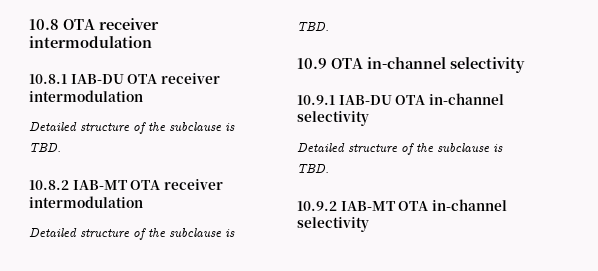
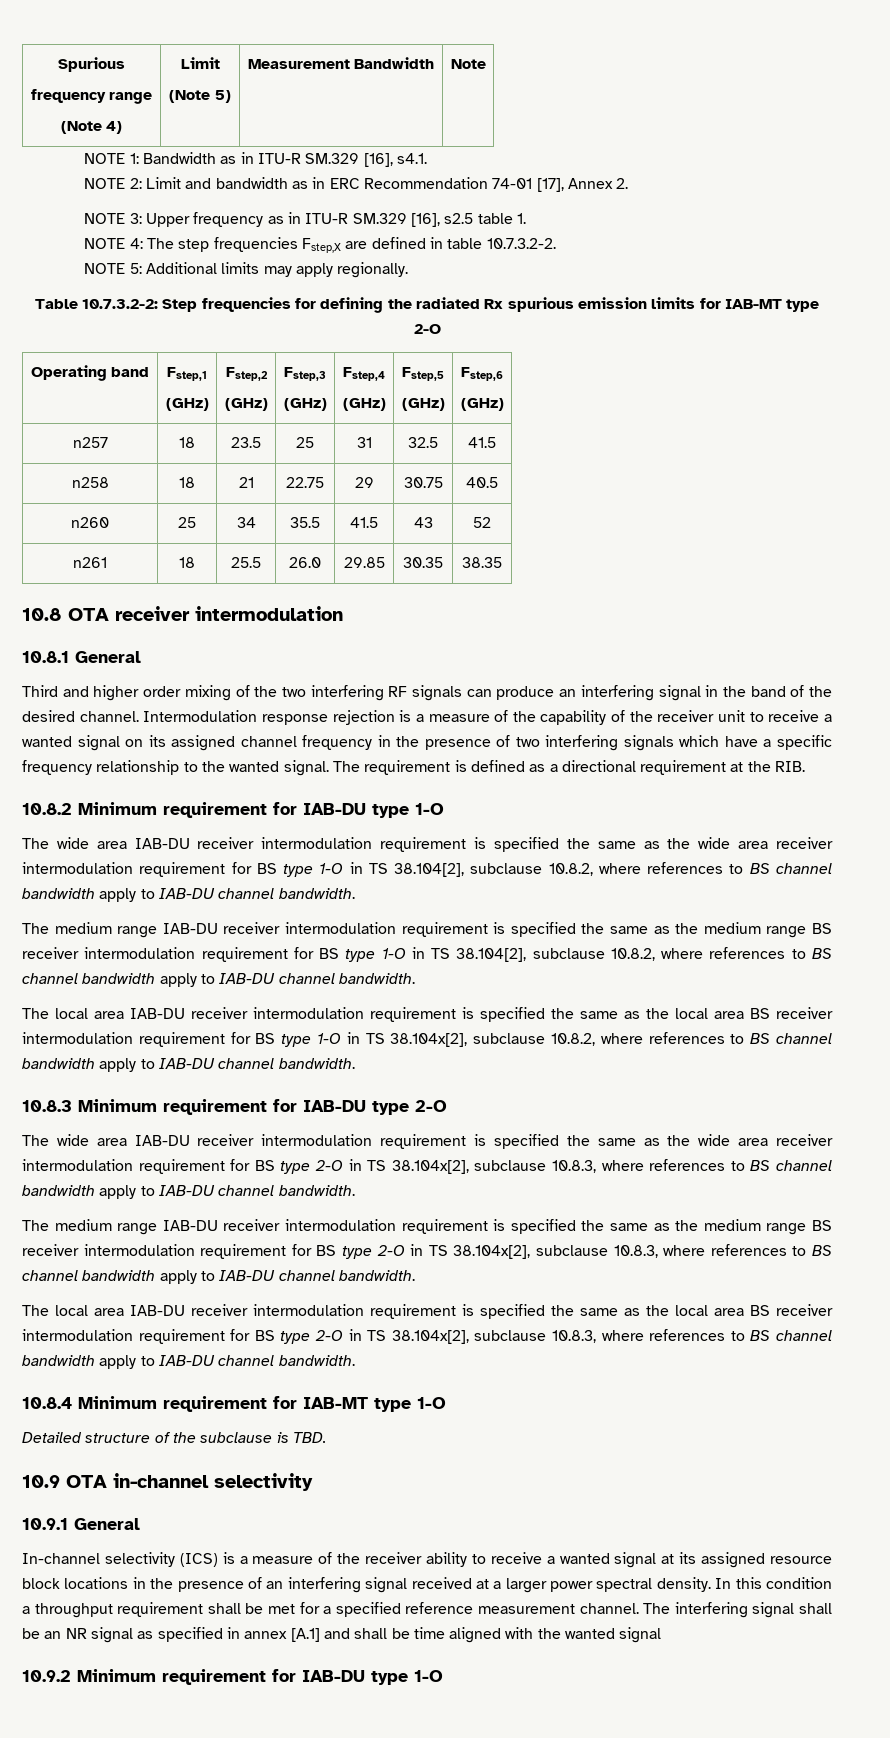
+ Spurious
+ frequency range
+ (Note 4) | Limit
+ (Note 5) | Measurement Bandwidth | Note
+ NOTE 1: Bandwidth as in ITU-R SM.329 [16], s4.1.
+ NOTE 2: Limit and bandwidth as in ERC Recommendation 74-01 [17], Annex 2.
+ NOTE 3: Upper frequency as in ITU-R SM.329 [16], s2.5 table 1.
+ NOTE 4: The step frequencies Fstep,X are defined in table 10.7.3.2-2.
+ NOTE 5: Additional limits may apply regionally.
+ Table 10.7.3.2-2: Step frequencies for defining the radiated Rx spurious emission limits for IAB-MT type 2-O
+ Operating band | Fstep,1
+ (GHz) | Fstep,2
+ (GHz) | Fstep,3
+ (GHz) | Fstep,4
+ (GHz) | Fstep,5
+ (GHz) | Fstep,6
+ (GHz)
+ n257 | 18 | 23.5 | 25 | 31 | 32.5 | 41.5
+ n258 | 18 | 21 | 22.75 | 29 | 30.75 | 40.5
+ n260 | 25 | 34 | 35.5 | 41.5 | 43 | 52
+ n261 | 18 | 25.5 | 26.0 | 29.85 | 30.35 | 38.35
- 10.8.1 IAB-DU OTA receiver intermodulation
- Detailed structure of the subclause is TBD.
- 10.8.2 IAB-MT OTA receiver intermodulation
+ 10.8.1 General
+ Third and higher order mixing of the two interfering RF signals can produce an interfering signal in the band of the desired channel. Intermodulation response rejection is a measure of the capability of the receiver unit to receive a wanted signal on its assigned channel frequency in the presence of two interfering signals which have a specific frequency relationship to the wanted signal. The requirement is defined as a directional requirement at the RIB.
+ 10.8.2 Minimum requirement for IAB-DU type 1-O
+ The wide area IAB-DU receiver intermodulation requirement is specified the same as the wide area receiver intermodulation requirement for BS type 1-O in TS 38.104[2], subclause 10.8.2, where references to BS channel bandwidth apply to IAB-DU channel bandwidth.
+ The medium range IAB-DU receiver intermodulation requirement is specified the same as the medium range BS receiver intermodulation requirement for BS type 1-O in TS 38.104[2], subclause 10.8.2, where references to BS channel bandwidth apply to IAB-DU channel bandwidth.
+ The local area IAB-DU receiver intermodulation requirement is specified the same as the local area BS receiver intermodulation requirement for BS type 1-O in TS 38.104x[2], subclause 10.8.2, where references to BS channel bandwidth apply to IAB-DU channel bandwidth.
+ 10.8.3 Minimum requirement for IAB-DU type 2-O
+ The wide area IAB-DU receiver intermodulation requirement is specified the same as the wide area receiver intermodulation requirement for BS type 2-O in TS 38.104x[2], subclause 10.8.3, where references to BS channel bandwidth apply to IAB-DU channel bandwidth.
+ The medium range IAB-DU receiver intermodulation requirement is specified the same as the medium range BS receiver intermodulation requirement for BS type 2-O in TS 38.104x[2], subclause 10.8.3, where references to BS channel bandwidth apply to IAB-DU channel bandwidth.
+ The local area IAB-DU receiver intermodulation requirement is specified the same as the local area BS receiver intermodulation requirement for BS type 2-O in TS 38.104x[2], subclause 10.8.3, where references to BS channel bandwidth apply to IAB-DU channel bandwidth.
+ 10.8.4 Minimum requirement for IAB-MT type 1-O
- 10.9.1 IAB-DU OTA in-channel selectivity
- Detailed structure of the subclause is TBD.
- 10.9.2 IAB-MT OTA in-channel selectivity
+ 10.9.1 General
+ In-channel selectivity (ICS) is a measure of the receiver ability to receive a wanted signal at its assigned resource block locations in the presence of an interfering signal received at a larger power spectral density. In this condition a throughput requirement shall be met for a specified reference measurement channel. The interfering signal shall be an NR signal as specified in annex [A.1] and shall be time aligned with the wanted signal
+ 10.9.2 Minimum requirement for IAB-DU type 1-O

